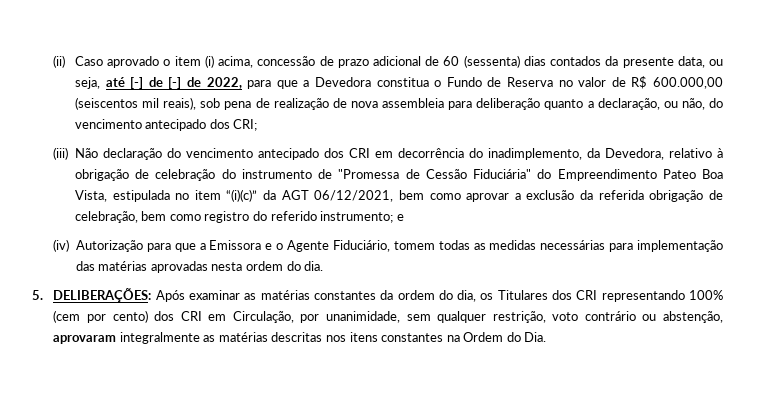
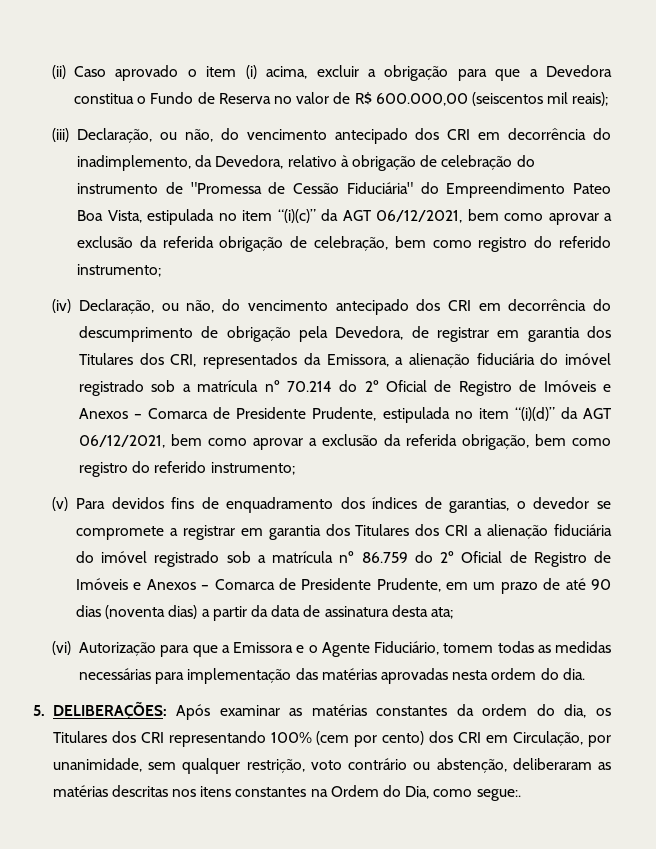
- (ii) Caso aprovado o item (i) acima, concessão de prazo adicional de 60 (sessenta) dias contados da presente data, ou seja, até [-] de [-] de 2022, para que a Devedora constitua o Fundo de Reserva no valor de R$ 600.000,00 (seiscentos mil reais), sob pena de realização de nova assembleia para deliberação quanto a declaração, ou não, do vencimento antecipado dos CRI;
- (iii) Não declaração do vencimento antecipado dos CRI em decorrência do inadimplemento, da Devedora, relativo à obrigação de celebração do instrumento de "Promessa de Cessão Fiduciária" do Empreendimento Pateo Boa Vista, estipulada no item “(i)(c)” da AGT 06/12/2021, bem como aprovar a exclusão da referida obrigação de celebração, bem como registro do referido instrumento; e
- (iv) Autorização para que a Emissora e o Agente Fiduciário, tomem todas as medidas necessárias para implementação das matérias aprovadas nesta ordem do dia.
+ (ii) Caso aprovado o item (i) acima, excluir a obrigação para que a Devedora constitua o Fundo de Reserva no valor de R$ 600.000,00 (seiscentos mil reais);
+ (iii) Declaração, ou não, do vencimento antecipado dos CRI em decorrência do inadimplemento, da Devedora, relativo à obrigação de celebração do instrumento de "Promessa de Cessão Fiduciária" do Empreendimento Pateo Boa Vista, estipulada no item “(i)(c)” da AGT 06/12/2021, bem como aprovar a exclusão da referida obrigação de celebração, bem como registro do referido instrumento;
+ (iv) Declaração, ou não, do vencimento antecipado dos CRI em decorrência do descumprimento de obrigação pela Devedora, de registrar em garantia dos Titulares dos CRI, representados da Emissora, a alienação fiduciária do imóvel registrado sob a matrícula nº 70.214 do 2º Oficial de Registro de Imóveis e Anexos – Comarca de Presidente Prudente, estipulada no item “(i)(d)” da AGT 06/12/2021, bem como aprovar a exclusão da referida obrigação, bem como registro do referido instrumento;
+ (v) Para devidos fins de enquadramento dos índices de garantias, o devedor se compromete a registrar em garantia dos Titulares dos CRI a alienação fiduciária do imóvel registrado sob a matrícula nº 86.759 do 2º Oficial de Registro de Imóveis e Anexos – Comarca de Presidente Prudente, em um prazo de até 90 dias (noventa dias) a partir da data de assinatura desta ata;
+ (vi) Autorização para que a Emissora e o Agente Fiduciário, tomem todas as medidas necessárias para implementação das matérias aprovadas nesta ordem do dia.
- 5. DELIBERAÇÕES: Após examinar as matérias constantes da ordem do dia, os Titulares dos CRI representando 100% (cem por cento) dos CRI em Circulação, por unanimidade, sem qualquer restrição, voto contrário ou abstenção, aprovaram integralmente as matérias descritas nos itens constantes na Ordem do Dia.
+ 5. DELIBERAÇÕES: Após examinar as matérias constantes da ordem do dia, os Titulares dos CRI representando 100% (cem por cento) dos CRI em Circulação, por unanimidade, sem qualquer restrição, voto contrário ou abstenção, deliberaram as matérias descritas nos itens constantes na Ordem do Dia, como segue:.

